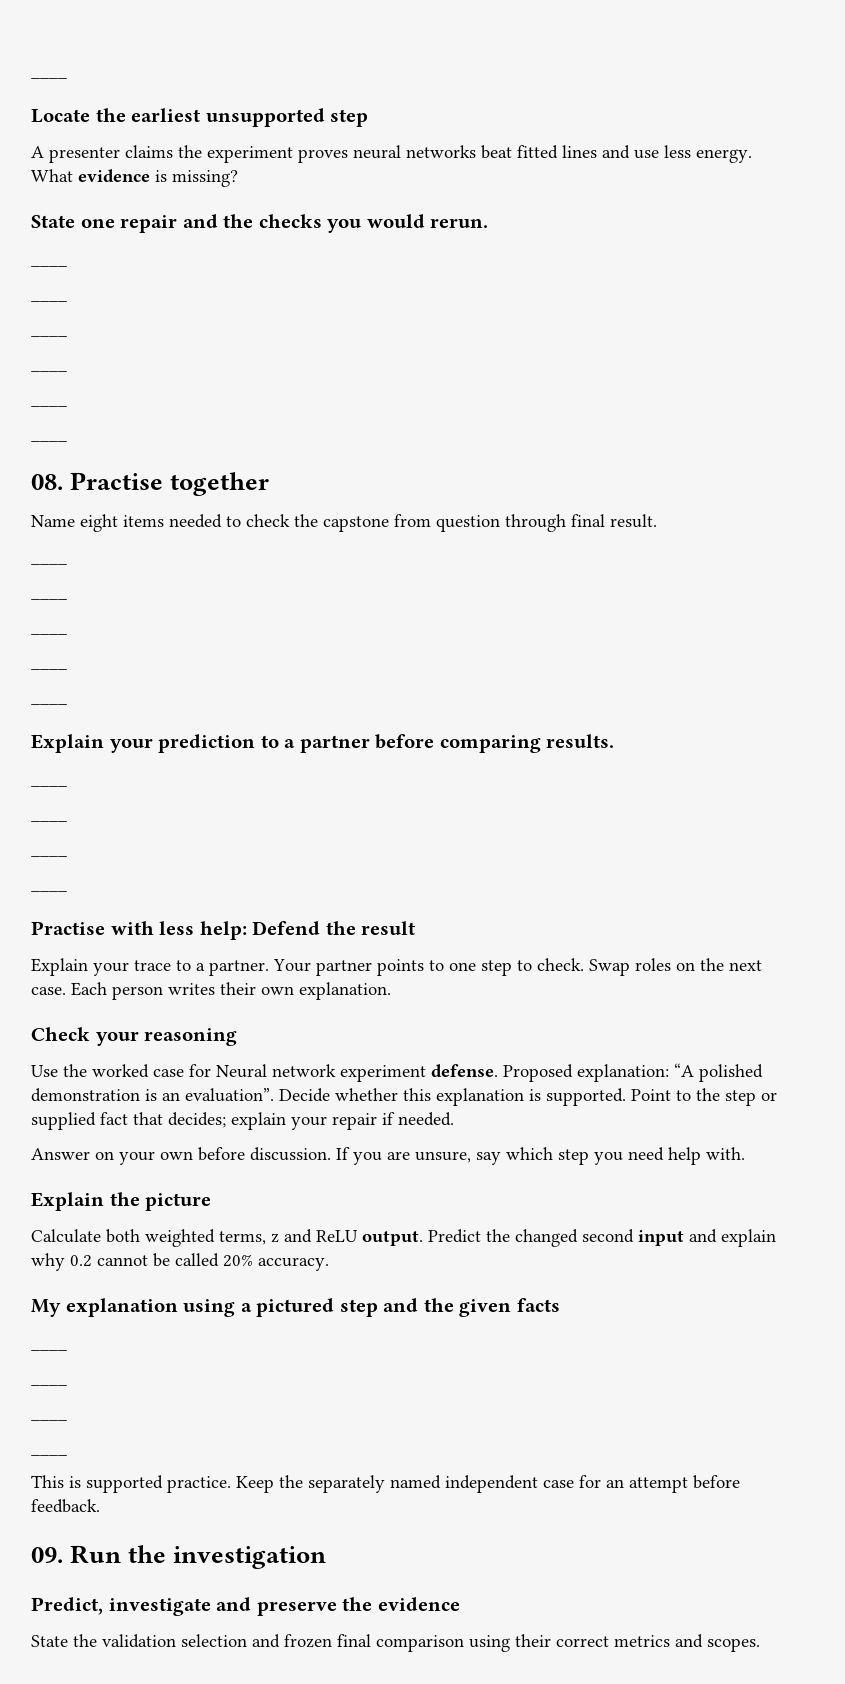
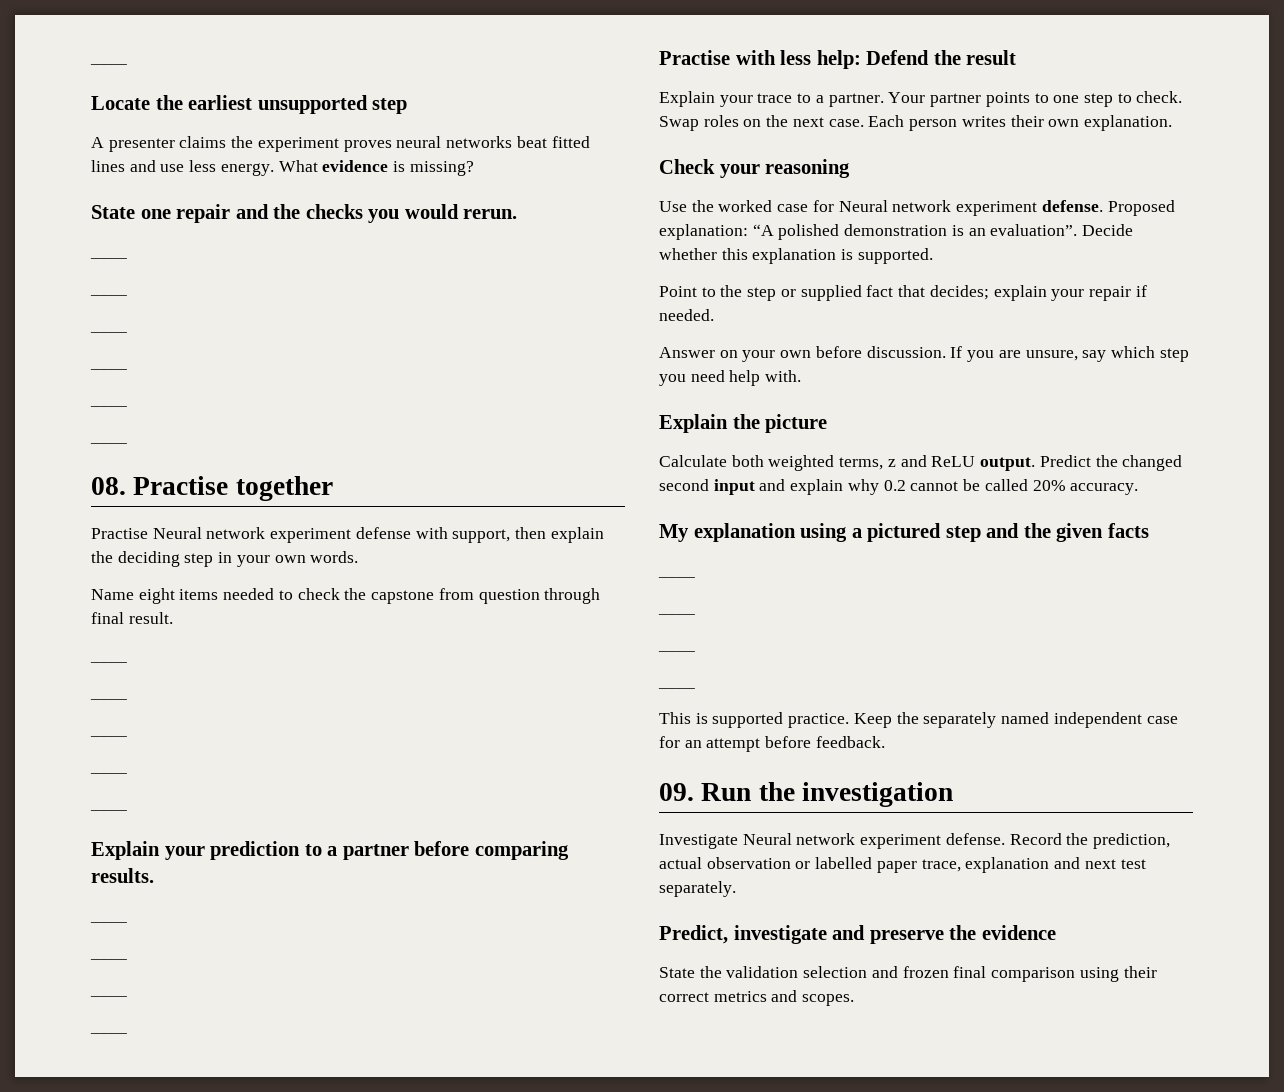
+ Practise Neural network experiment defense with support, then explain the deciding step in your own words.
- Decide whether this explanation is supported. Point to the step or supplied fact that decides; explain your repair if needed.
+ Decide whether this explanation is supported.
+ Point to the step or supplied fact that decides; explain your repair if needed.
+ Investigate Neural network experiment defense. Record the prediction, actual observation or labelled paper trace, explanation and next test separately.

